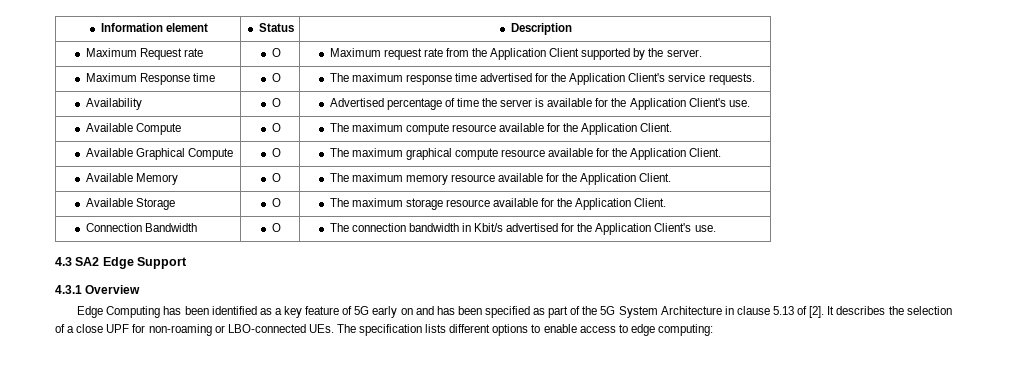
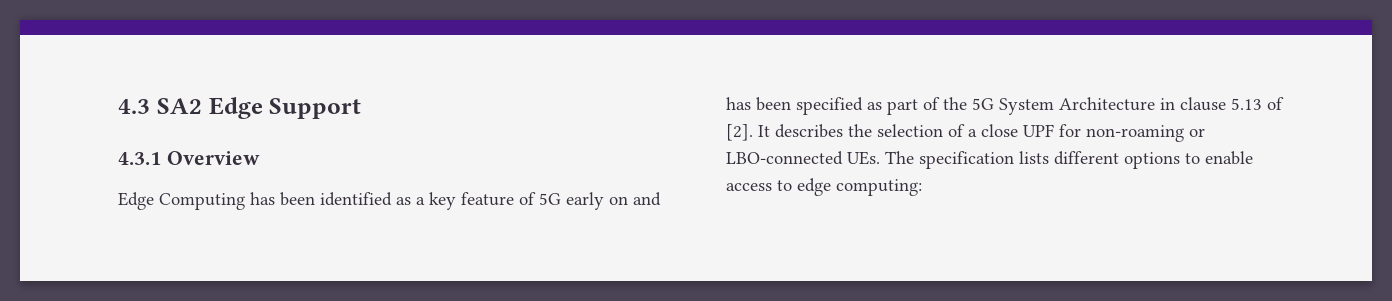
- Information element | Status | Description
- Maximum Request rate | O | Maximum request rate from the Application Client supported by the server.
- Maximum Response time | O | The maximum response time advertised for the Application Client's service requests.
- Availability | O | Advertised percentage of time the server is available for the Application Client's use.
- Available Compute | O | The maximum compute resource available for the Application Client.
- Available Graphical Compute | O | The maximum graphical compute resource available for the Application Client.
- Available Memory | O | The maximum memory resource available for the Application Client.
- Available Storage | O | The maximum storage resource available for the Application Client.
- Connection Bandwidth | O | The connection bandwidth in Kbit/s advertised for the Application Client's use.

